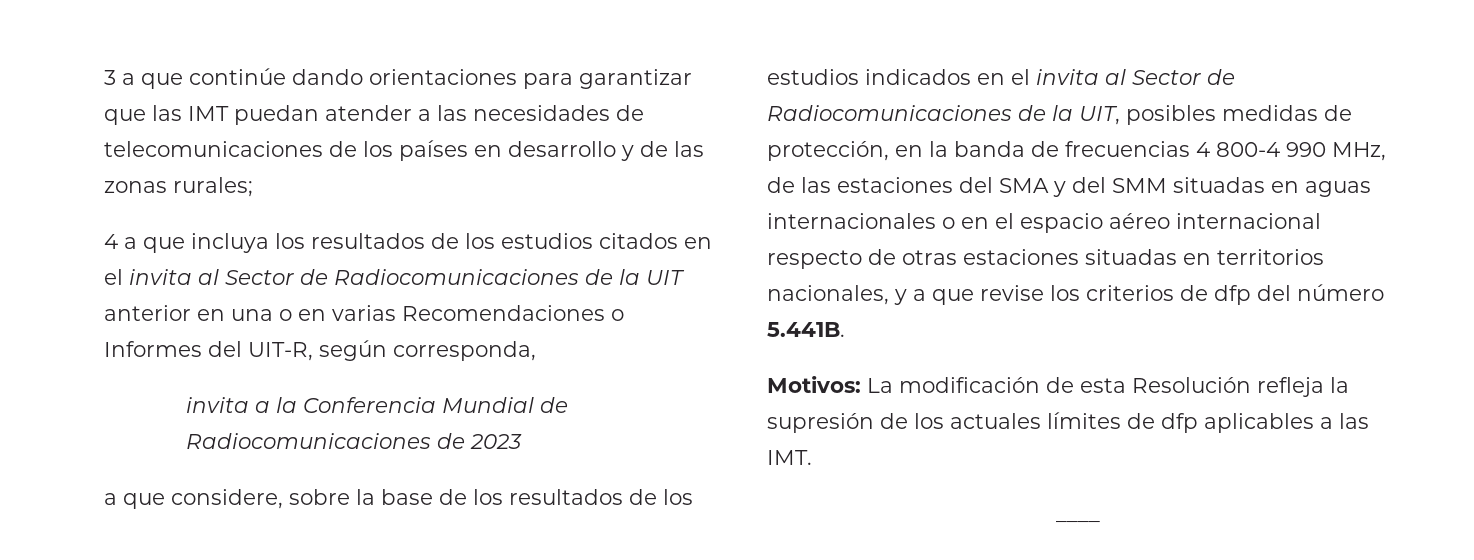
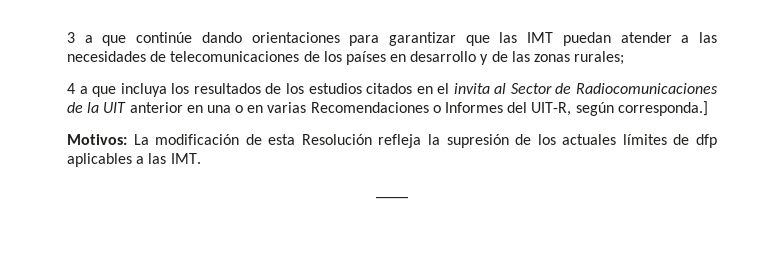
- 4 a que incluya los resultados de los estudios citados en el invita al Sector de Radiocomunicaciones de la UIT anterior en una o en varias Recomendaciones o Informes del UIT-R, según corresponda,
- invita a la Conferencia Mundial de Radiocomunicaciones de 2023
- a que considere, sobre la base de los resultados de los estudios indicados en el invita al Sector de Radiocomunicaciones de la UIT, posibles medidas de protección, en la banda de frecuencias 4 800-4 990 MHz, de las estaciones del SMA y del SMM situadas en aguas internacionales o en el espacio aéreo internacional respecto de otras estaciones situadas en territorios nacionales, y a que revise los criterios de dfp del número 5.441B.
+ 4 a que incluya los resultados de los estudios citados en el invita al Sector de Radiocomunicaciones de la UIT anterior en una o en varias Recomendaciones o Informes del UIT-R, según corresponda.]

